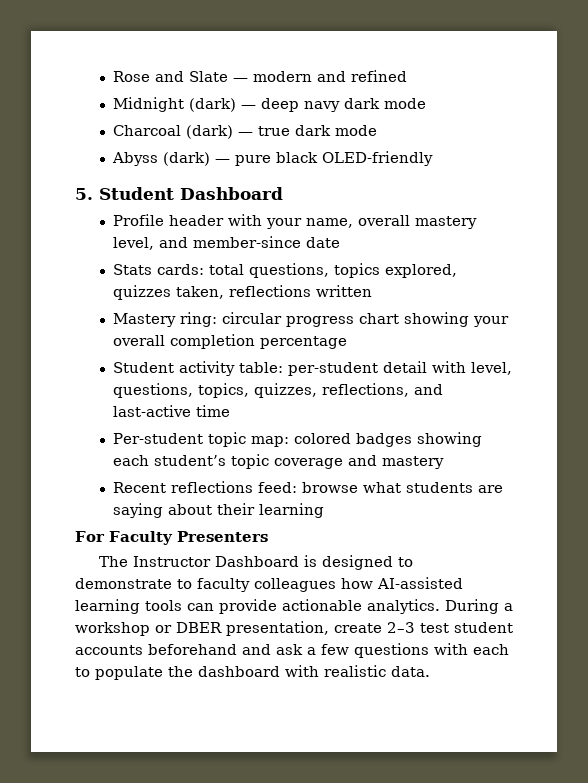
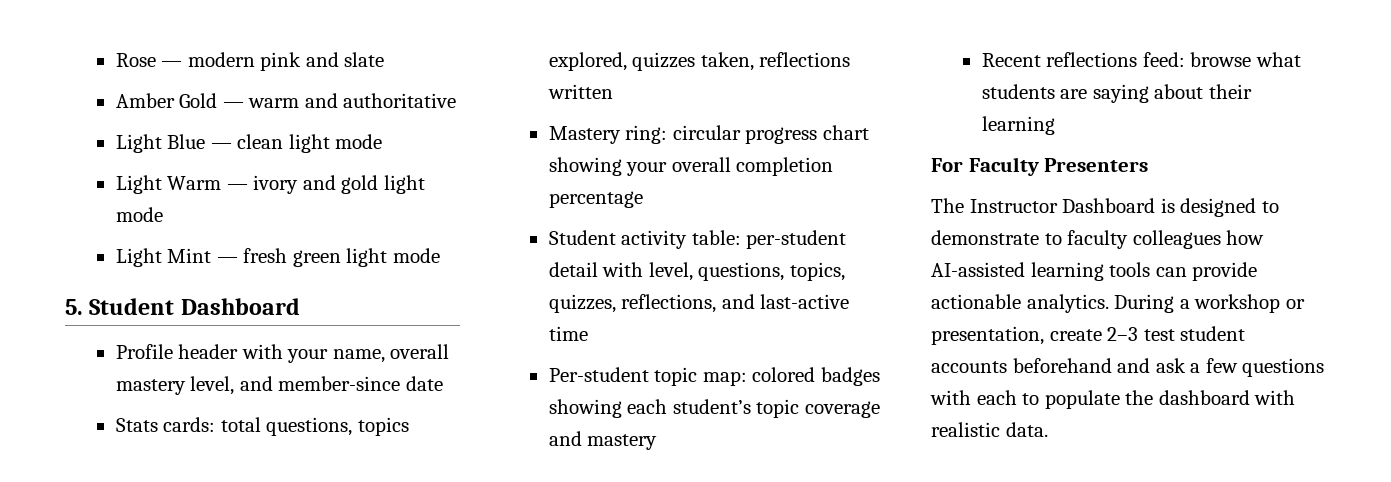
- Rose and Slate — modern and refined
- Midnight (dark) — deep navy dark mode
- Charcoal (dark) — true dark mode
- Abyss (dark) — pure black OLED-friendly
+ Rose — modern pink and slate
+ Amber Gold — warm and authoritative
+ Light Blue — clean light mode
+ Light Warm — ivory and gold light mode
+ Light Mint — fresh green light mode
- During a workshop or DBER presentation, create 2–3 test student accounts beforehand and ask a few questions with each to populate the dashboard with realistic data.
+ During a workshop or presentation, create 2–3 test student accounts beforehand and ask a few questions with each to populate the dashboard with realistic data.

